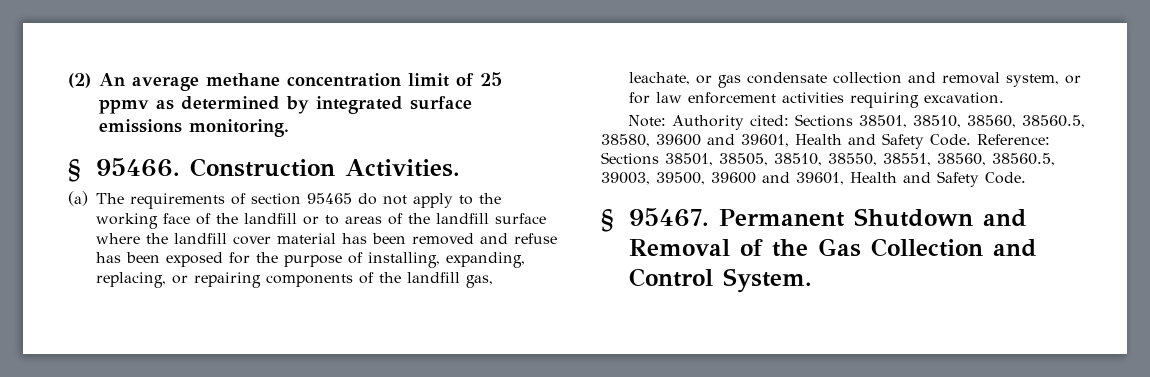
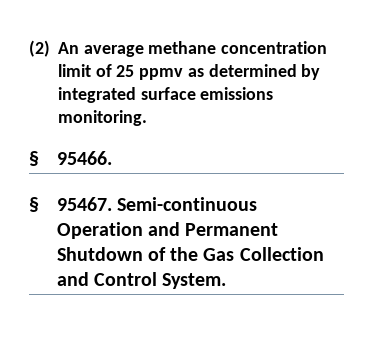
- § 95466. Construction Activities.
- (a) The requirements of section 95465 do not apply to the working face of the landfill or to areas of the landfill surface where the landfill cover material has been removed and refuse has been exposed for the purpose of installing, expanding, replacing, or repairing components of the landfill gas, leachate, or gas condensate collection and removal system, or for law enforcement activities requiring excavation.
- Note: Authority cited: Sections 38501, 38510, 38560, 38560.5, 38580, 39600 and 39601, Health and Safety Code. Reference: Sections 38501, 38505, 38510, 38550, 38551, 38560, 38560.5, 39003, 39500, 39600 and 39601, Health and Safety Code.
- § 95467. Permanent Shutdown and Removal of the Gas Collection and Control System.
+ § 95466.
+ § 95467. Semi-continuous Operation and Permanent Shutdown of the Gas Collection and Control System.

